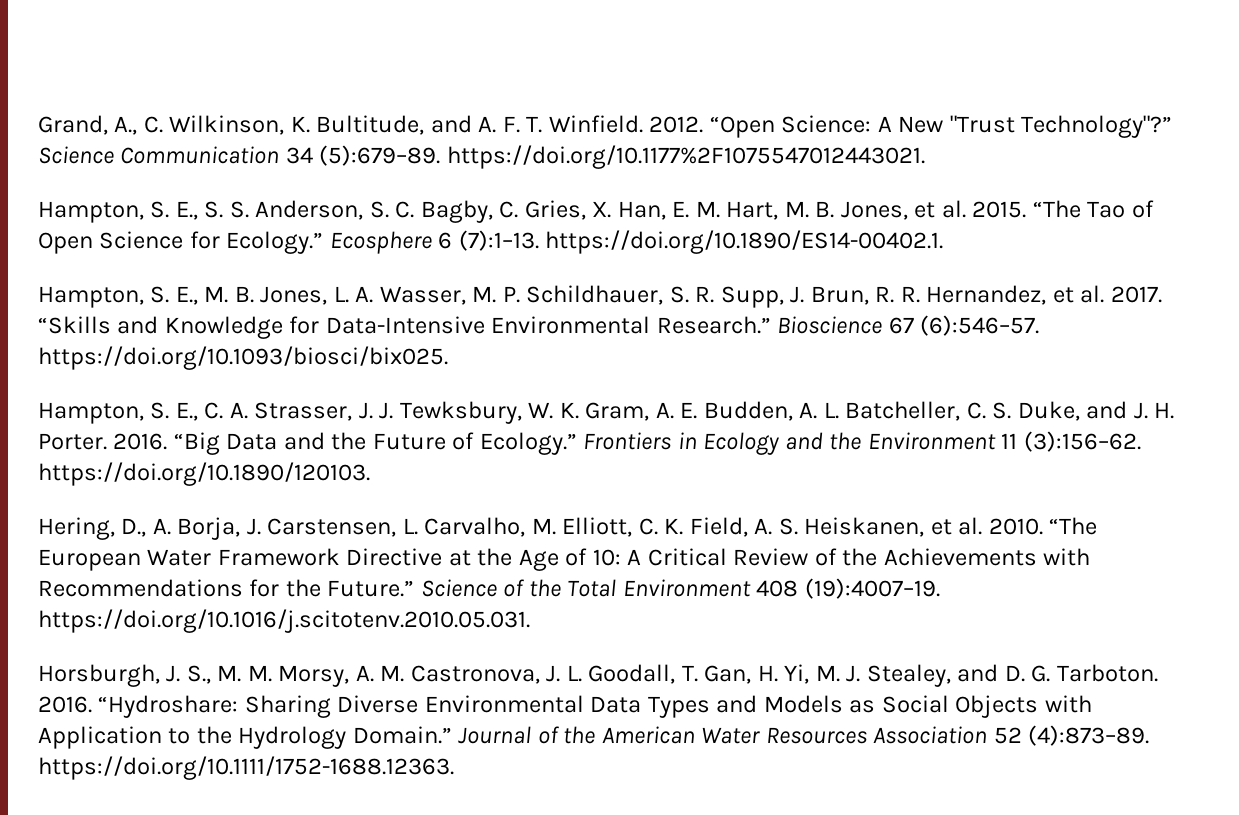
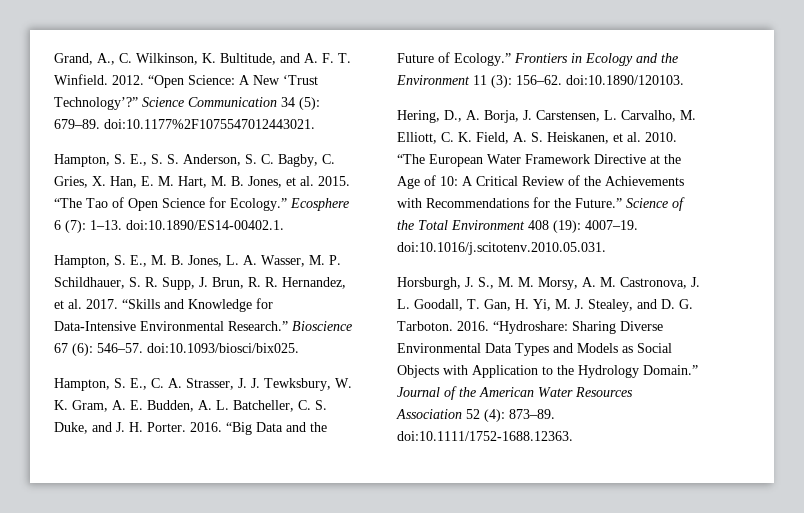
- “Open Science: A New "Trust Technology"?”
+ “Open Science: A New ‘Trust Technology’?”
- Science Communication 34 (5):679–89. https://doi.org/10.1177%2F1075547012443021.
+ Science Communication 34 (5): 679–89. doi:10.1177%2F1075547012443021.
- Ecosphere 6 (7):1–13. https://doi.org/10.1890/ES14-00402.1.
+ Ecosphere 6 (7): 1–13. doi:10.1890/ES14-00402.1.
- Bioscience 67 (6):546–57. https://doi.org/10.1093/biosci/bix025.
+ Bioscience 67 (6): 546–57. doi:10.1093/biosci/bix025.
- Frontiers in Ecology and the Environment 11 (3):156–62. https://doi.org/10.1890/120103.
+ Frontiers in Ecology and the Environment 11 (3): 156–62. doi:10.1890/120103.
- Science of the Total Environment 408 (19):4007–19. https://doi.org/10.1016/j.scitotenv.2010.05.031.
+ Science of the Total Environment 408 (19): 4007–19. doi:10.1016/j.scitotenv.2010.05.031.
- Journal of the American Water Resources Association 52 (4):873–89. https://doi.org/10.1111/1752-1688.12363.
+ Journal of the American Water Resources Association 52 (4): 873–89. doi:10.1111/1752-1688.12363.

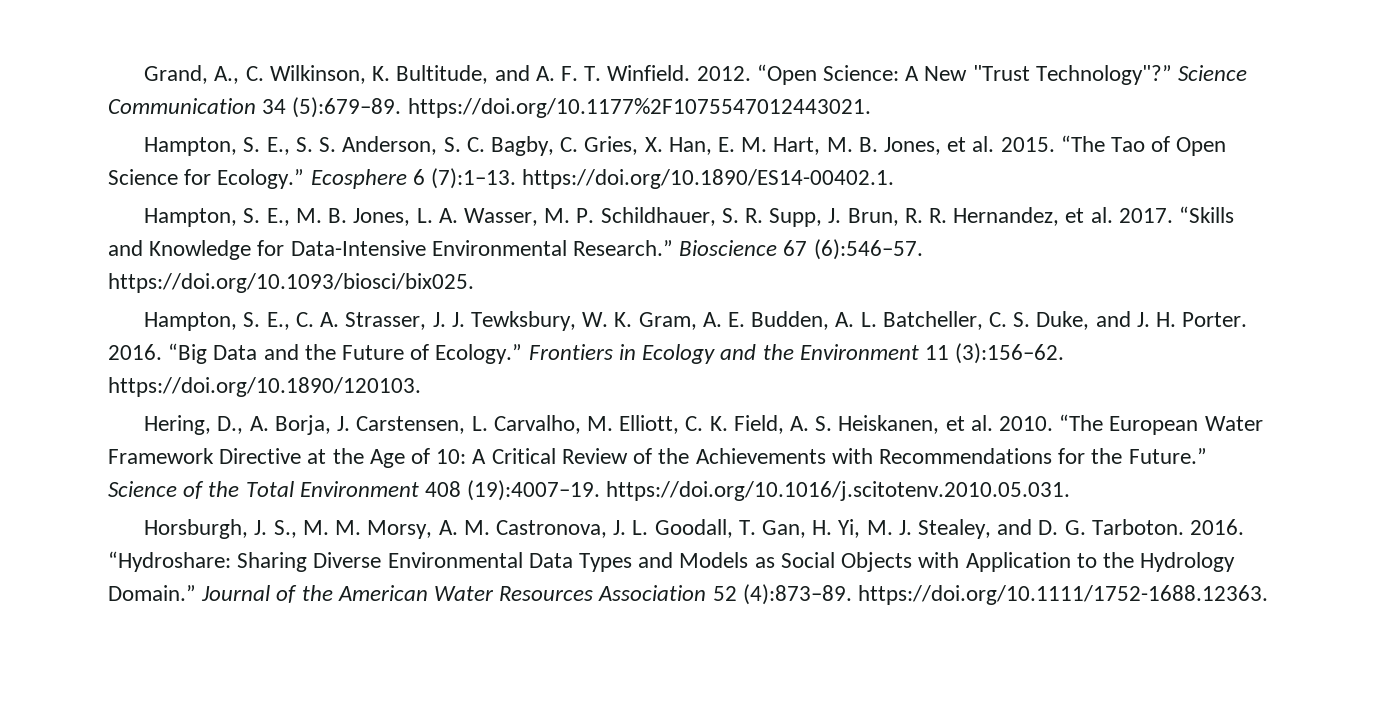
- “Open Science: A New ‘Trust Technology’?”
+ “Open Science: A New "Trust Technology"?”
- Science Communication 34 (5): 679–89. doi:10.1177%2F1075547012443021.
+ Science Communication 34 (5):679–89. https://doi.org/10.1177%2F1075547012443021.
- Ecosphere 6 (7): 1–13. doi:10.1890/ES14-00402.1.
+ Ecosphere 6 (7):1–13. https://doi.org/10.1890/ES14-00402.1.
- Bioscience 67 (6): 546–57. doi:10.1093/biosci/bix025.
+ Bioscience 67 (6):546–57. https://doi.org/10.1093/biosci/bix025.
- Frontiers in Ecology and the Environment 11 (3): 156–62. doi:10.1890/120103.
+ Frontiers in Ecology and the Environment 11 (3):156–62. https://doi.org/10.1890/120103.
- Science of the Total Environment 408 (19): 4007–19. doi:10.1016/j.scitotenv.2010.05.031.
+ Science of the Total Environment 408 (19):4007–19. https://doi.org/10.1016/j.scitotenv.2010.05.031.
- Journal of the American Water Resources Association 52 (4): 873–89. doi:10.1111/1752-1688.12363.
+ Journal of the American Water Resources Association 52 (4):873–89. https://doi.org/10.1111/1752-1688.12363.

